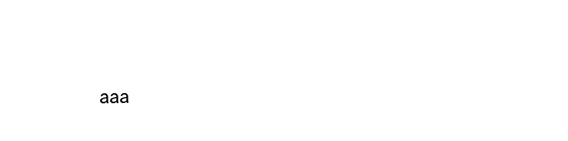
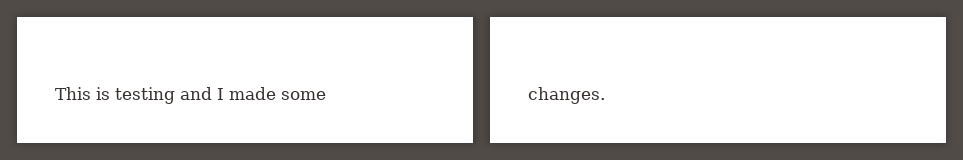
- aaa
+ This is testing and I made some changes.

